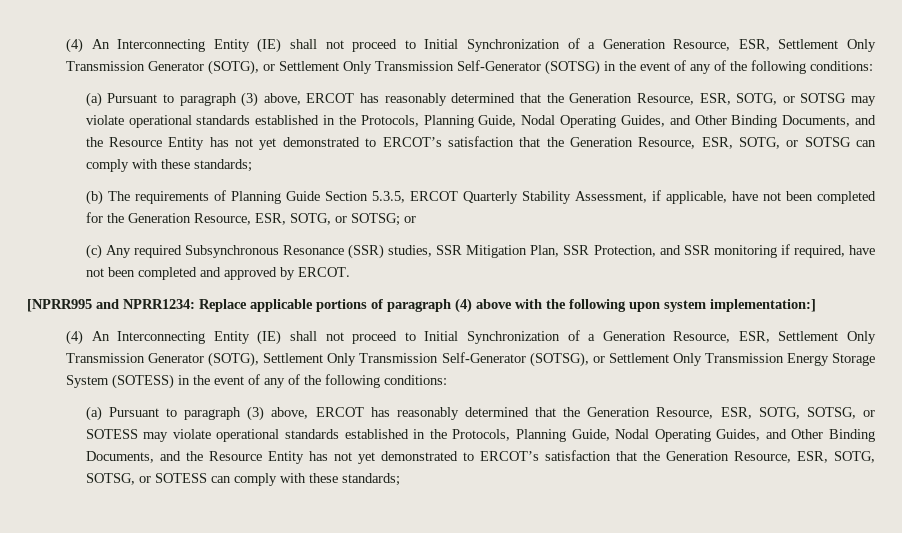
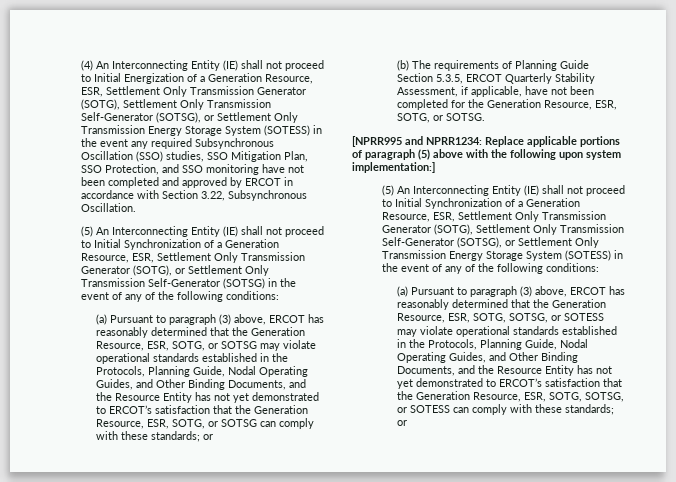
- (4) An Interconnecting Entity (IE) shall not proceed to Initial Synchronization of a Generation Resource, ESR, Settlement Only Transmission Generator (SOTG), or Settlement Only Transmission Self-Generator (SOTSG) in the event of any of the following conditions:
+ (4) An Interconnecting Entity (IE) shall not proceed to Initial Energization of a Generation Resource, ESR, Settlement Only Transmission Generator (SOTG), Settlement Only Transmission Self-Generator (SOTSG), or Settlement Only Transmission Energy Storage System (SOTESS) in the event any required Subsynchronous Oscillation (SSO) studies, SSO Mitigation Plan, SSO Protection, and SSO monitoring have not been completed and approved by ERCOT in accordance with Section 3.22, Subsynchronous Oscillation.
+ (5) An Interconnecting Entity (IE) shall not proceed to Initial Synchronization of a Generation Resource, ESR, Settlement Only Transmission Generator (SOTG), or Settlement Only Transmission Self-Generator (SOTSG) in the event of any of the following conditions:
- (a) Pursuant to paragraph (3) above, ERCOT has reasonably determined that the Generation Resource, ESR, SOTG, or SOTSG may violate operational standards established in the Protocols, Planning Guide, Nodal Operating Guides, and Other Binding Documents, and the Resource Entity has not yet demonstrated to ERCOT’s satisfaction that the Generation Resource, ESR, SOTG, or SOTSG can comply with these standards;
+ (a) Pursuant to paragraph (3) above, ERCOT has reasonably determined that the Generation Resource, ESR, SOTG, or SOTSG may violate operational standards established in the Protocols, Planning Guide, Nodal Operating Guides, and Other Binding Documents, and the Resource Entity has not yet demonstrated to ERCOT’s satisfaction that the Generation Resource, ESR, SOTG, or SOTSG can comply with these standards; or
- (b) The requirements of Planning Guide Section 5.3.5, ERCOT Quarterly Stability Assessment, if applicable, have not been completed for the Generation Resource, ESR, SOTG, or SOTSG; or
- (c) Any required Subsynchronous Resonance (SSR) studies, SSR Mitigation Plan, SSR Protection, and SSR monitoring if required, have not been completed and approved by ERCOT.
+ (b) The requirements of Planning Guide Section 5.3.5, ERCOT Quarterly Stability Assessment, if applicable, have not been completed for the Generation Resource, ESR, SOTG, or SOTSG.
- [NPRR995 and NPRR1234: Replace applicable portions of paragraph (4) above with the following upon system implementation:]
+ [NPRR995 and NPRR1234: Replace applicable portions of paragraph (5) above with the following upon system implementation:]
- (4) An Interconnecting Entity (IE) shall not proceed to Initial Synchronization of a Generation Resource, ESR, Settlement Only Transmission Generator (SOTG), Settlement Only Transmission Self-Generator (SOTSG), or Settlement Only Transmission Energy Storage System (SOTESS) in the event of any of the following conditions:
+ (5) An Interconnecting Entity (IE) shall not proceed to Initial Synchronization of a Generation Resource, ESR, Settlement Only Transmission Generator (SOTG), Settlement Only Transmission Self-Generator (SOTSG), or Settlement Only Transmission Energy Storage System (SOTESS) in the event of any of the following conditions:
- (a) Pursuant to paragraph (3) above, ERCOT has reasonably determined that the Generation Resource, ESR, SOTG, SOTSG, or SOTESS may violate operational standards established in the Protocols, Planning Guide, Nodal Operating Guides, and Other Binding Documents, and the Resource Entity has not yet demonstrated to ERCOT’s satisfaction that the Generation Resource, ESR, SOTG, SOTSG, or SOTESS can comply with these standards;
+ (a) Pursuant to paragraph (3) above, ERCOT has reasonably determined that the Generation Resource, ESR, SOTG, SOTSG, or SOTESS may violate operational standards established in the Protocols, Planning Guide, Nodal Operating Guides, and Other Binding Documents, and the Resource Entity has not yet demonstrated to ERCOT’s satisfaction that the Generation Resource, ESR, SOTG, SOTSG, or SOTESS can comply with these standards; or

